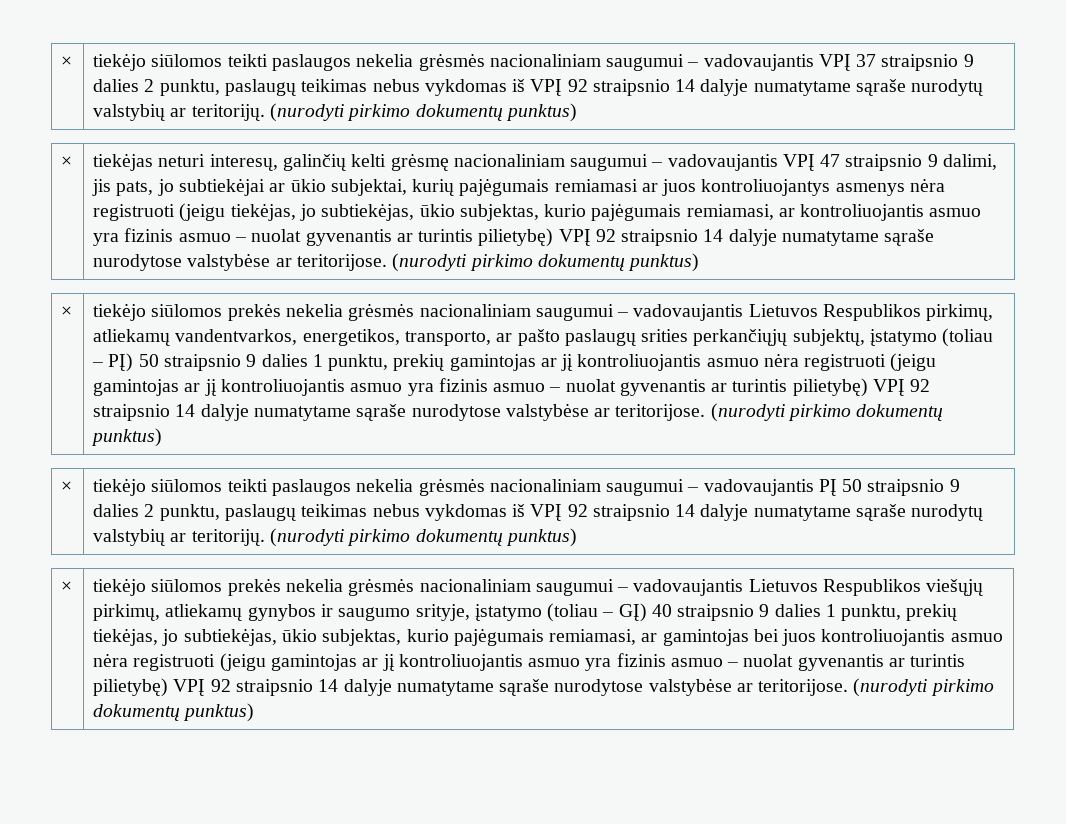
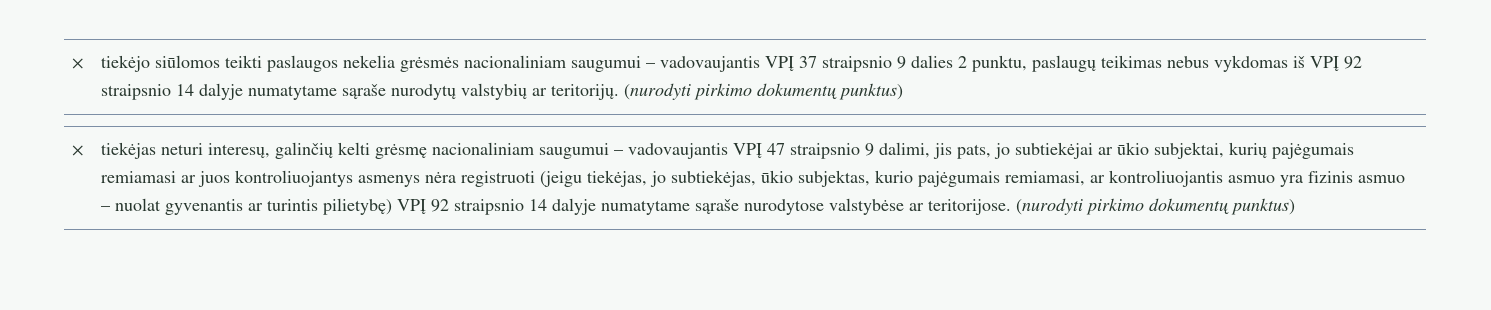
- × | tiekėjo siūlomos prekės nekelia grėsmės nacionaliniam saugumui – vadovaujantis Lietuvos Respublikos pirkimų, atliekamų vandentvarkos, energetikos, transporto, ar pašto paslaugų srities perkančiųjų subjektų, įstatymo (toliau – PĮ) 50 straipsnio 9 dalies 1 punktu, prekių gamintojas ar jį kontroliuojantis asmuo nėra registruoti (jeigu gamintojas ar jį kontroliuojantis asmuo yra fizinis asmuo – nuolat gyvenantis ar turintis pilietybę) VPĮ 92 straipsnio 14 dalyje numatytame sąraše nurodytose valstybėse ar teritorijose. (nurodyti pirkimo dokumentų punktus)
- × | tiekėjo siūlomos teikti paslaugos nekelia grėsmės nacionaliniam saugumui – vadovaujantis PĮ 50 straipsnio 9 dalies 2 punktu, paslaugų teikimas nebus vykdomas iš VPĮ 92 straipsnio 14 dalyje numatytame sąraše nurodytų valstybių ar teritorijų. (nurodyti pirkimo dokumentų punktus)
- × | tiekėjo siūlomos prekės nekelia grėsmės nacionaliniam saugumui – vadovaujantis Lietuvos Respublikos viešųjų pirkimų, atliekamų gynybos ir saugumo srityje, įstatymo (toliau – GĮ) 40 straipsnio 9 dalies 1 punktu, prekių tiekėjas, jo subtiekėjas, ūkio subjektas, kurio pajėgumais remiamasi, ar gamintojas bei juos kontroliuojantis asmuo nėra registruoti (jeigu gamintojas ar jį kontroliuojantis asmuo yra fizinis asmuo – nuolat gyvenantis ar turintis pilietybę) VPĮ 92 straipsnio 14 dalyje numatytame sąraše nurodytose valstybėse ar teritorijose. (nurodyti pirkimo dokumentų punktus)

